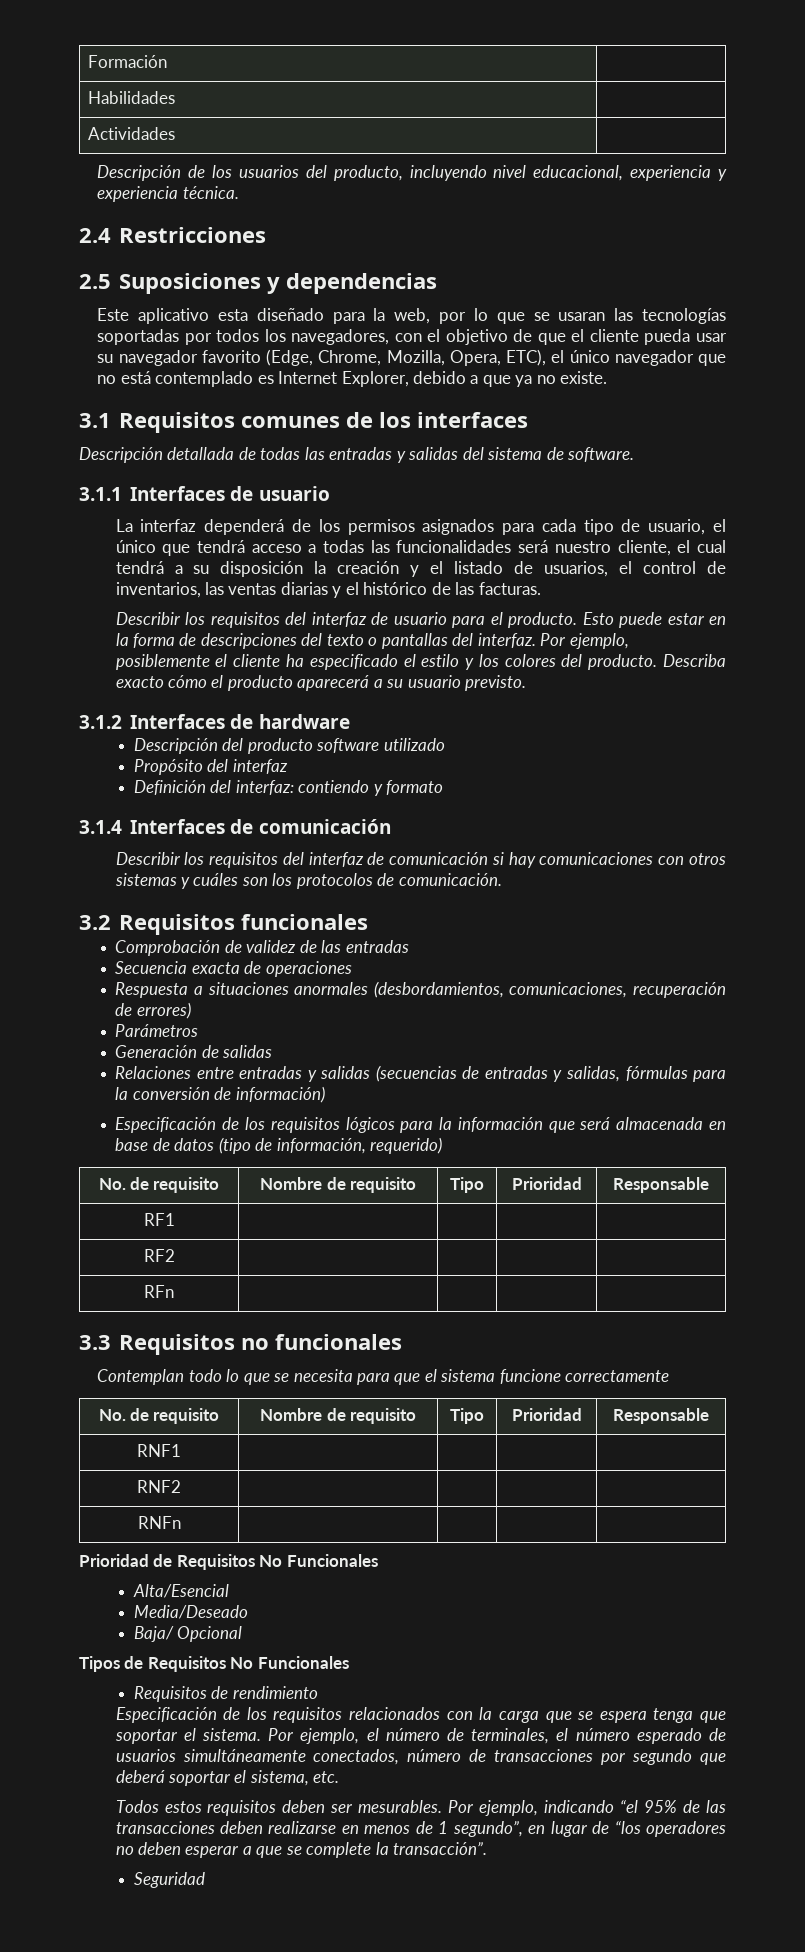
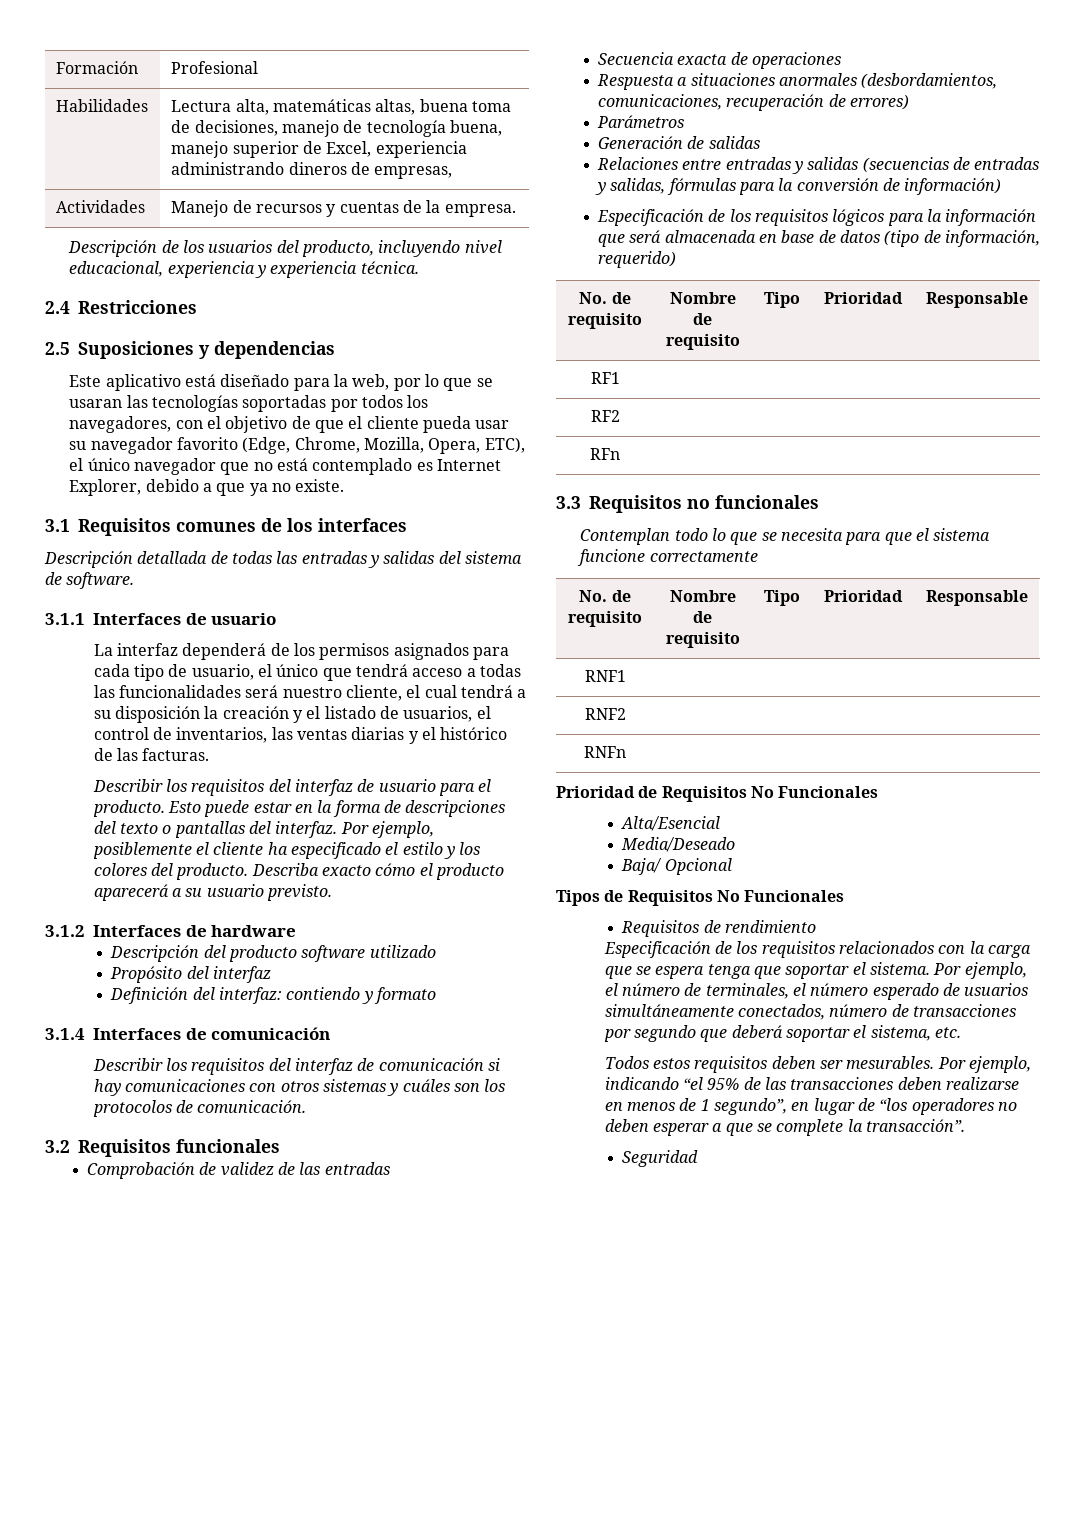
- Formación |
+ Formación | Profesional
- Habilidades |
- Actividades |
+ Habilidades | Lectura alta, matemáticas altas, buena toma de decisiones, manejo de tecnología buena, manejo superior de Excel, experiencia administrando dineros de empresas,
+ Actividades | Manejo de recursos y cuentas de la empresa.
- Este aplicativo esta diseñado para la web, por lo que se usaran las tecnologías soportadas por todos los navegadores, con el objetivo de que el cliente pueda usar su navegador favorito (Edge, Chrome, Mozilla, Opera, ETC), el único navegador que no está contemplado es Internet Explorer, debido a que ya no existe.
+ Este aplicativo está diseñado para la web, por lo que se usaran las tecnologías soportadas por todos los navegadores, con el objetivo de que el cliente pueda usar su navegador favorito (Edge, Chrome, Mozilla, Opera, ETC), el único navegador que no está contemplado es Internet Explorer, debido a que ya no existe.

